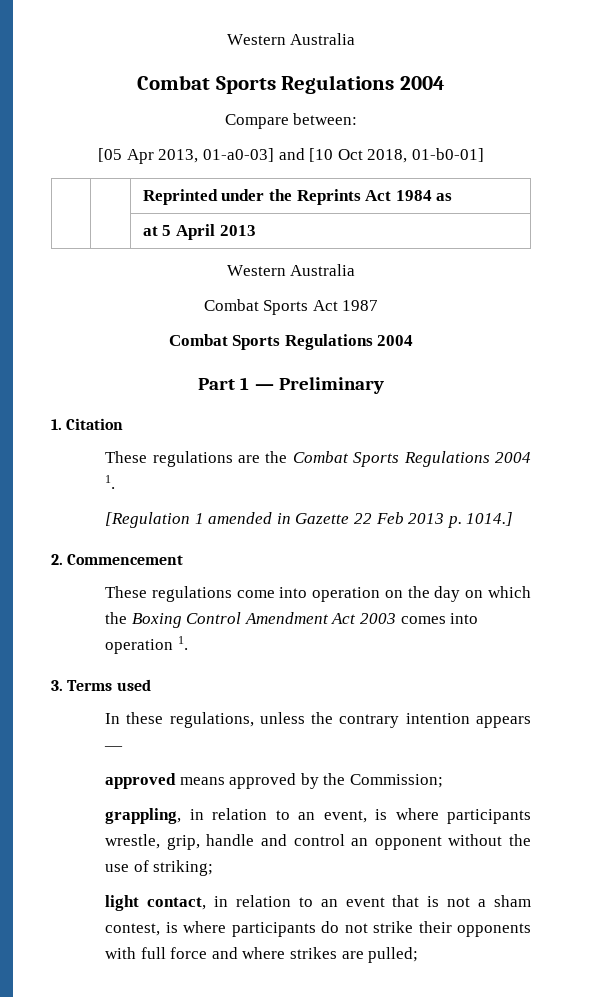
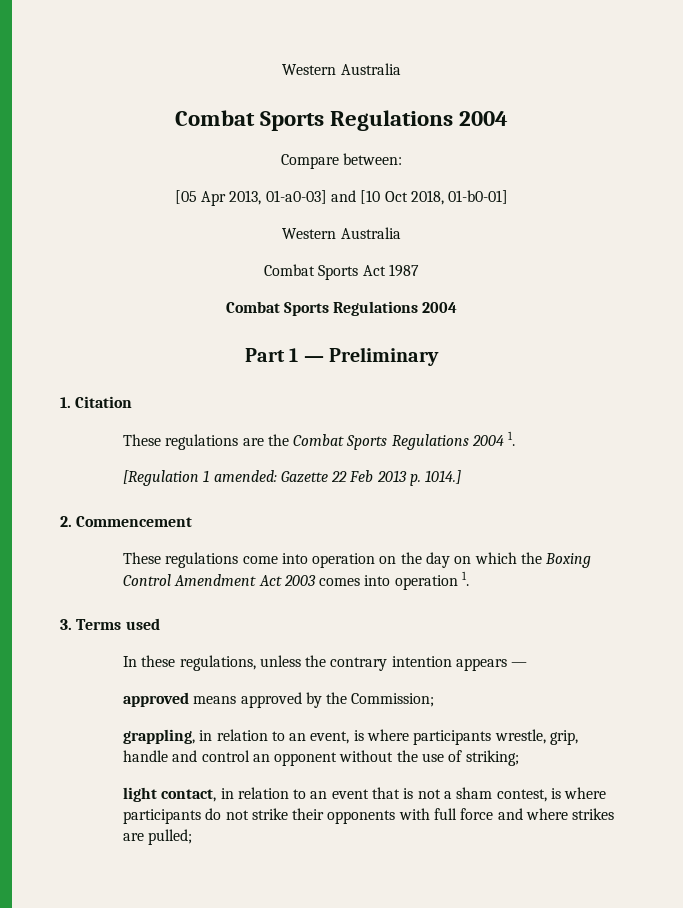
- | | Reprinted under the Reprints Act 1984 as
- | | at 5 April 2013
- [Regulation 1 amended in Gazette 22 Feb 2013 p. 1014.]
+ [Regulation 1 amended: Gazette 22 Feb 2013 p. 1014.]

